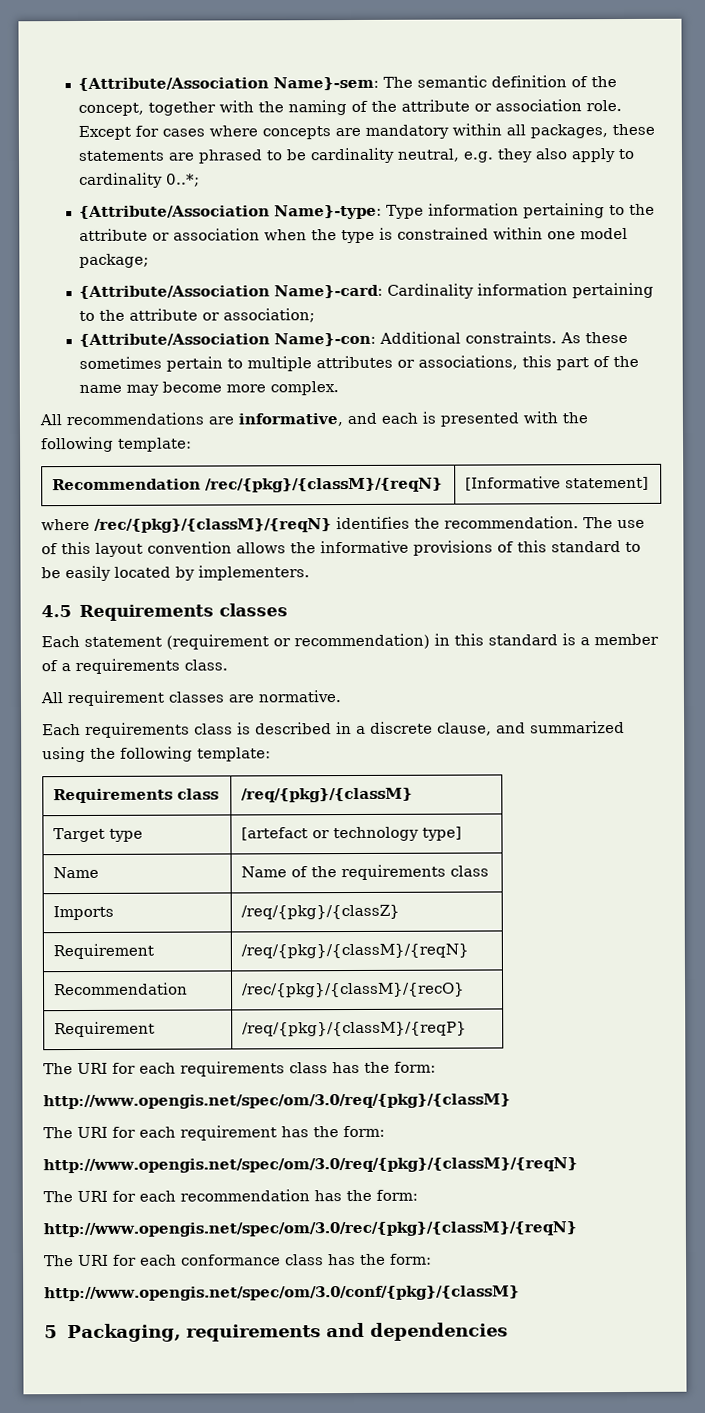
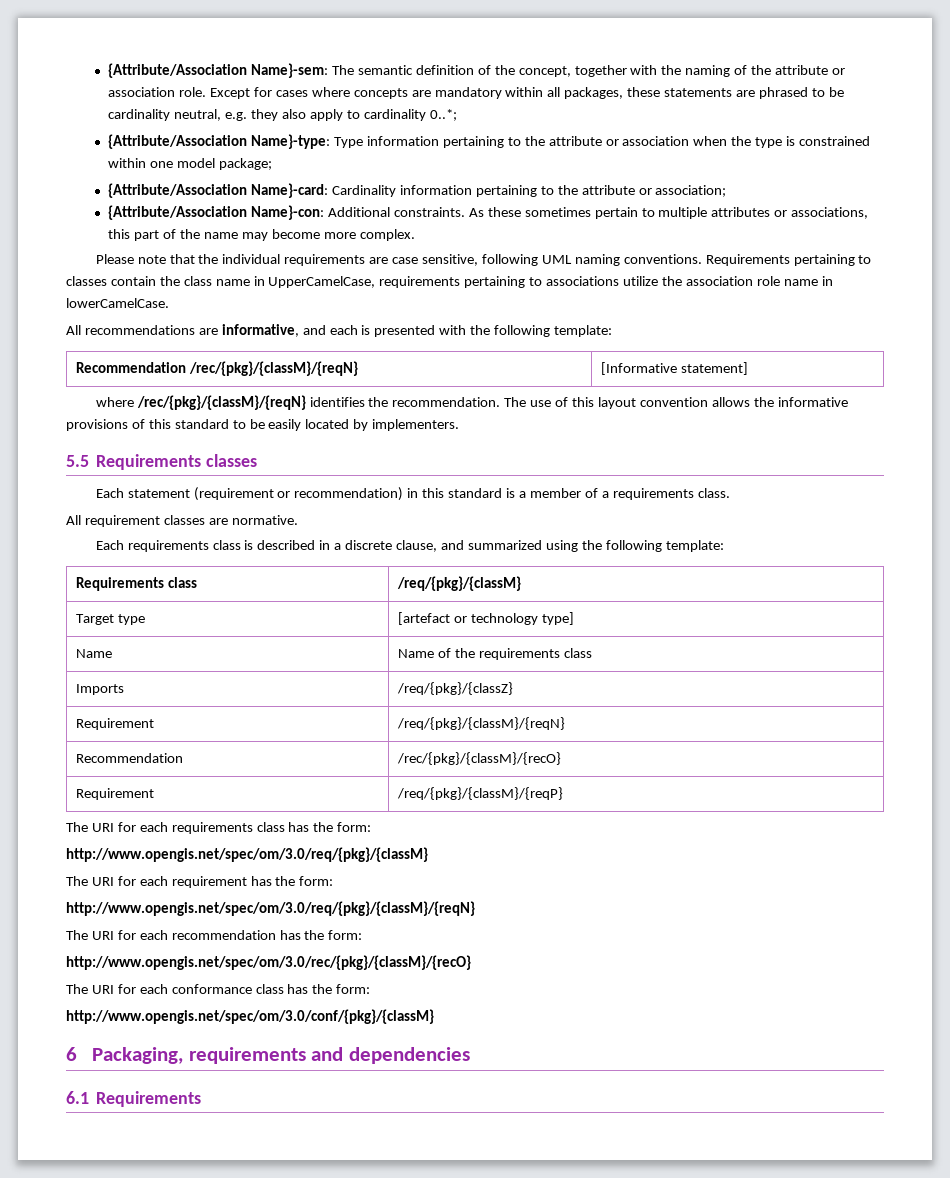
+ Please note that the individual requirements are case sensitive, following UML naming conventions. Requirements pertaining to classes contain the class name in UpperCamelCase, requirements pertaining to associations utilize the association role name in lowerCamelCase.
- 4.5 Requirements classes
+ 5.5 Requirements classes
- http://www.opengis.net/spec/om/3.0/rec/{pkg}/{classM}/{reqN}
+ http://www.opengis.net/spec/om/3.0/rec/{pkg}/{classM}/{recO}
- 5 Packaging, requirements and dependencies
+ 6 Packaging, requirements and dependencies
+ 6.1 Requirements

